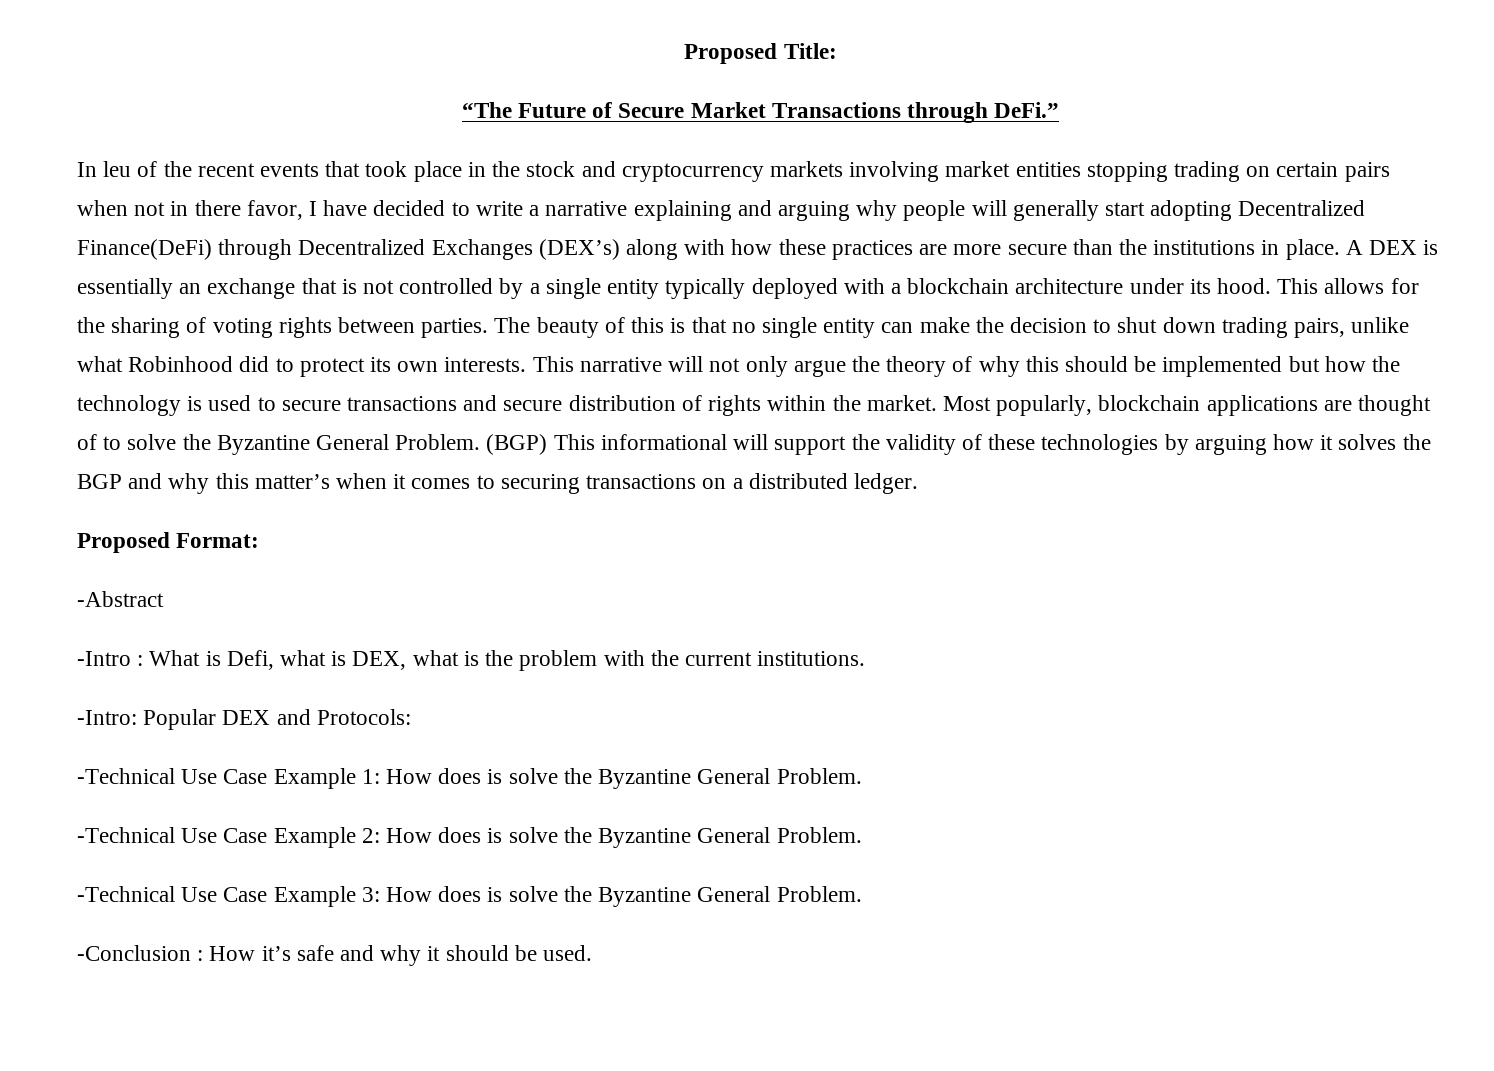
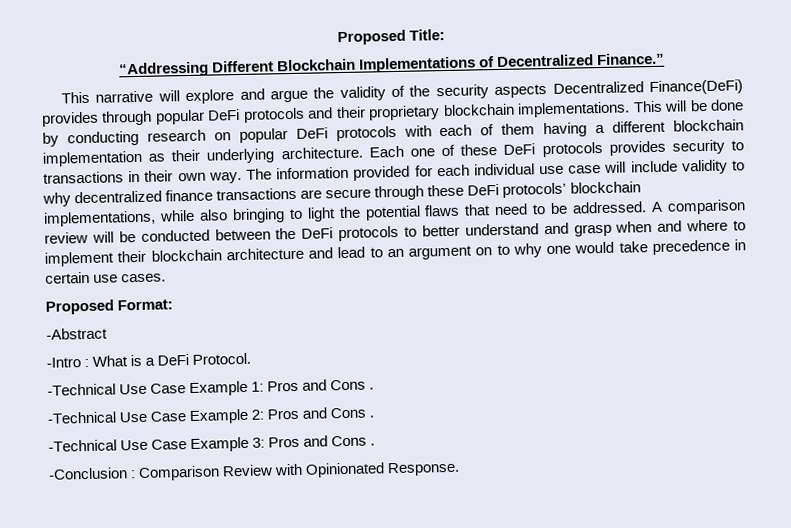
- “The Future of Secure Market Transactions through DeFi.”
- In leu of the recent events that took place in the stock and cryptocurrency markets involving market entities stopping trading on certain pairs when not in there favor, I have decided to write a narrative explaining and arguing why people will generally start adopting Decentralized Finance(DeFi) through Decentralized Exchanges (DEX’s) along with how these practices are more secure than the institutions in place. A DEX is essentially an exchange that is not controlled by a single entity typically deployed with a blockchain architecture under its hood. This allows for the sharing of voting rights between parties. The beauty of this is that no single entity can make the decision to shut down trading pairs, unlike what Robinhood did to protect its own interests. This narrative will not only argue the theory of why this should be implemented but how the technology is used to secure transactions and secure distribution of rights within the market. Most popularly, blockchain applications are thought of to solve the Byzantine General Problem. (BGP) This informational will support the validity of these technologies by arguing how it solves the BGP and why this matter’s when it comes to securing transactions on a distributed ledger.
+ “Addressing Different Blockchain Implementations of Decentralized Finance.”
+ This narrative will explore and argue the validity of the security aspects Decentralized Finance(DeFi) provides through popular DeFi protocols and their proprietary blockchain implementations. This will be done by conducting research on popular DeFi protocols with each of them having a different blockchain implementation as their underlying architecture. Each one of these DeFi protocols provides security to transactions in their own way. The information provided for each individual use case will include validity to why decentralized finance transactions are secure through these DeFi protocols’ blockchain implementations, while also bringing to light the potential flaws that need to be addressed. A comparison review will be conducted between the DeFi protocols to better understand and grasp when and where to implement their blockchain architecture and lead to an argument on to why one would take precedence in certain use cases.
- -Intro : What is Defi, what is DEX, what is the problem with the current institutions.
- -Intro: Popular DEX and Protocols:
+ -Intro : What is a DeFi Protocol.
- -Technical Use Case Example 1: How does is solve the Byzantine General Problem.
+ -Technical Use Case Example 1: Pros and Cons .
- -Technical Use Case Example 2: How does is solve the Byzantine General Problem.
+ -Technical Use Case Example 2: Pros and Cons .
- -Technical Use Case Example 3: How does is solve the Byzantine General Problem.
- -Conclusion : How it’s safe and why it should be used.
+ -Technical Use Case Example 3: Pros and Cons .
+ -Conclusion : Comparison Review with Opinionated Response.

